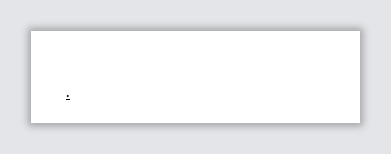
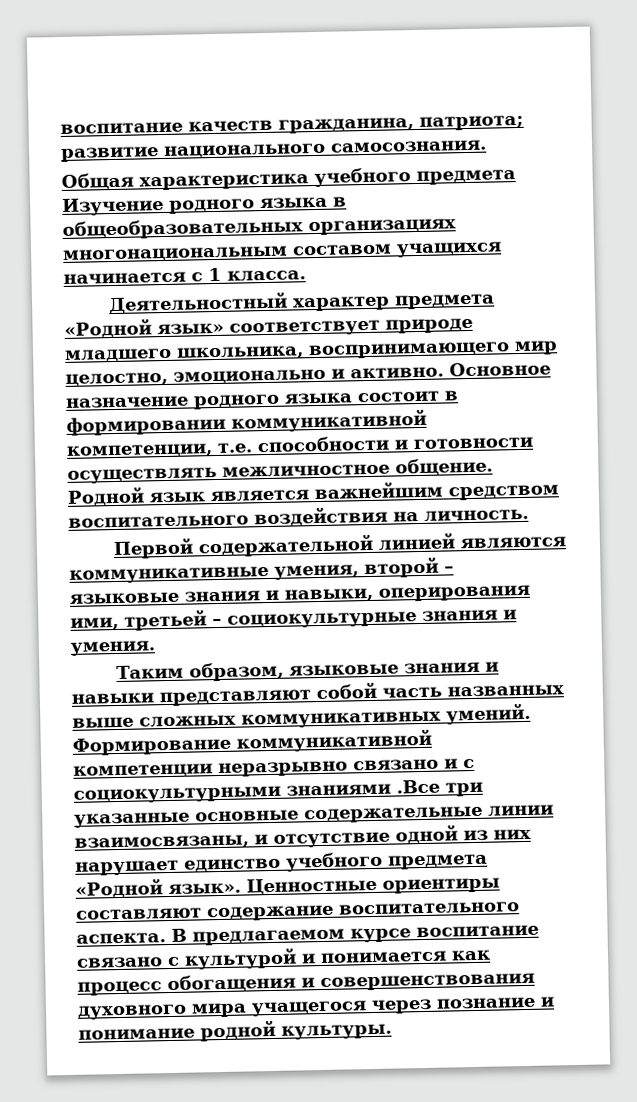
- .
+ воспитание качеств гражданина, патриота; развитие национального самосознания.
+ Общая характеристика учебного предмета Изучение родного языка в общеобразовательных организациях многонациональным составом учащихся начинается с 1 класса.
+ Деятельностный характер предмета «Родной язык» соответствует природе младшего школьника, воспринимающего мир целостно, эмоционально и активно. Основное назначение родного языка состоит в формировании коммуникативной компетенции, т.е. способности и готовности осуществлять межличностное общение. Родной язык является важнейшим средством воспитательного воздействия на личность.
+ Первой содержательной линией являются коммуникативные умения, второй – языковые знания и навыки, оперирования ими, третьей – социокультурные знания и умения.
+ Таким образом, языковые знания и навыки представляют собой часть названных выше сложных коммуникативных умений. Формирование коммуникативной компетенции неразрывно связано и с социокультурными знаниями .Все три указанные основные содержательные линии взаимосвязаны, и отсутствие одной из них нарушает единство учебного предмета «Родной язык». Ценностные ориентиры составляют содержание воспитательного аспекта. В предлагаемом курсе воспитание связано с культурой и понимается как процесс обогащения и совершенствования духовного мира учащегося через познание и понимание родной культуры.

